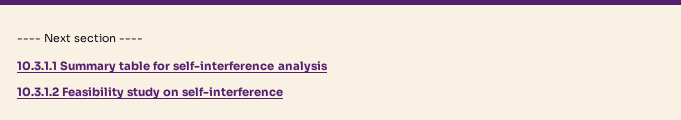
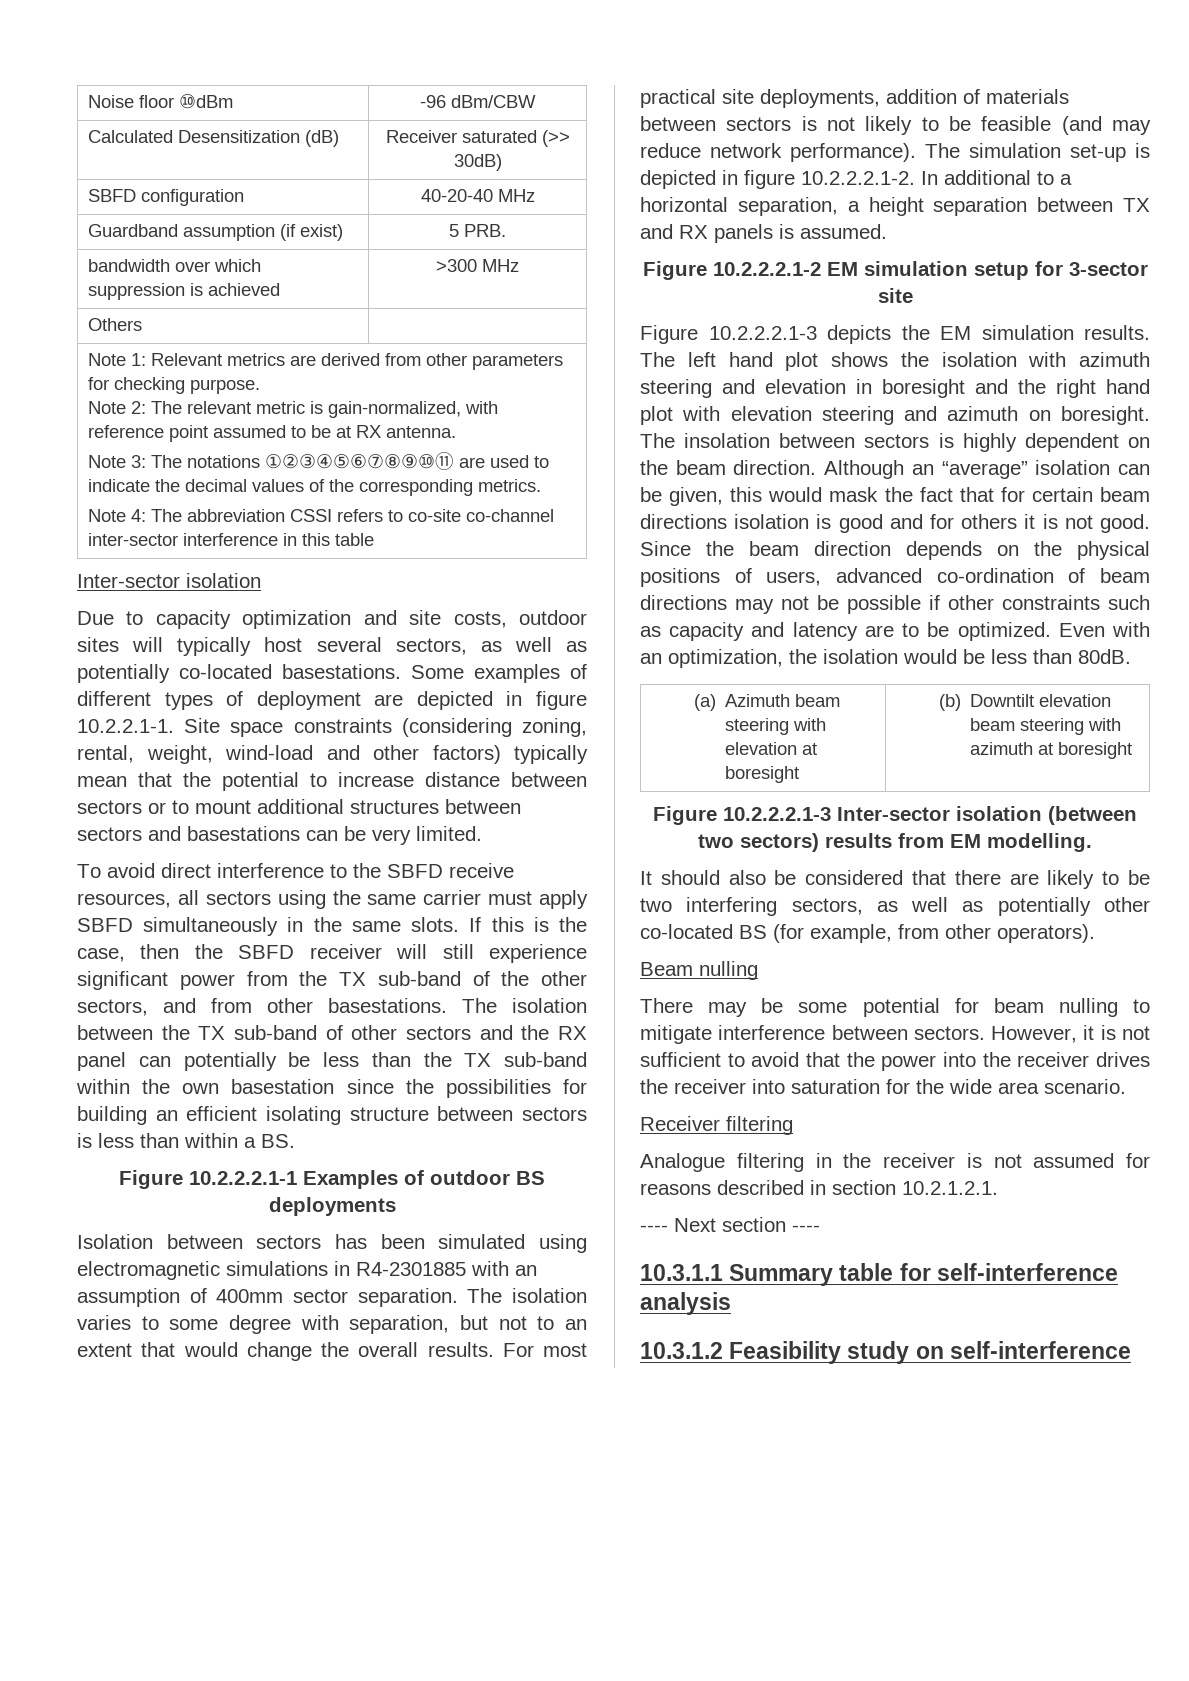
+ Noise floor ⑩dBm | -96 dBm/CBW
+ Calculated Desensitization (dB) | Receiver saturated (>> 30dB)
+ SBFD configuration | 40-20-40 MHz
+ Guardband assumption (if exist) | 5 PRB.
+ bandwidth over which suppression is achieved | >300 MHz
+ Others |
+ Note 1: Relevant metrics are derived from other parameters for checking purpose.
+ Note 2: The relevant metric is gain-normalized, with reference point assumed to be at RX antenna.
+ Note 3: The notations ①②③④⑤⑥⑦⑧⑨⑩⑪ are used to indicate the decimal values of the corresponding metrics.
+ Note 4: The abbreviation CSSI refers to co-site co-channel inter-sector interference in this table
+ Inter-sector isolation
+ Due to capacity optimization and site costs, outdoor sites will typically host several sectors, as well as potentially co-located basestations. Some examples of different types of deployment are depicted in figure 10.2.2.1-1. Site space constraints (considering zoning, rental, weight, wind-load and other factors) typically mean that the potential to increase distance between sectors or to mount additional structures between sectors and basestations can be very limited.
+ To avoid direct interference to the SBFD receive resources, all sectors using the same carrier must apply SBFD simultaneously in the same slots. If this is the case, then the SBFD receiver will still experience significant power from the TX sub-band of the other sectors, and from other basestations. The isolation between the TX sub-band of other sectors and the RX panel can potentially be less than the TX sub-band within the own basestation since the possibilities for building an efficient isolating structure between sectors is less than within a BS.
+ Figure 10.2.2.2.1-1 Examples of outdoor BS deployments
+ Isolation between sectors has been simulated using electromagnetic simulations in R4-2301885 with an assumption of 400mm sector separation. The isolation varies to some degree with separation, but not to an extent that would change the overall results. For most practical site deployments, addition of materials between sectors is not likely to be feasible (and may reduce network performance). The simulation set-up is depicted in figure 10.2.2.2.1-2. In additional to a horizontal separation, a height separation between TX and RX panels is assumed.
+ Figure 10.2.2.2.1-2 EM simulation setup for 3-sector site
+ Figure 10.2.2.2.1-3 depicts the EM simulation results. The left hand plot shows the isolation with azimuth steering and elevation in boresight and the right hand plot with elevation steering and azimuth on boresight. The insolation between sectors is highly dependent on the beam direction. Although an “average” isolation can be given, this would mask the fact that for certain beam directions isolation is good and for others it is not good. Since the beam direction depends on the physical positions of users, advanced co-ordination of beam directions may not be possible if other constraints such as capacity and latency are to be optimized. Even with an optimization, the isolation would be less than 80dB.
+ (a) Azimuth beam steering with elevation at boresight | (b) Downtilt elevation beam steering with azimuth at boresight
+ Figure 10.2.2.2.1-3 Inter-sector isolation (between two sectors) results from EM modelling.
+ It should also be considered that there are likely to be two interfering sectors, as well as potentially other co-located BS (for example, from other operators).
+ Beam nulling
+ There may be some potential for beam nulling to mitigate interference between sectors. However, it is not sufficient to avoid that the power into the receiver drives the receiver into saturation for the wide area scenario.
+ Receiver filtering
+ Analogue filtering in the receiver is not assumed for reasons described in section 10.2.1.2.1.

